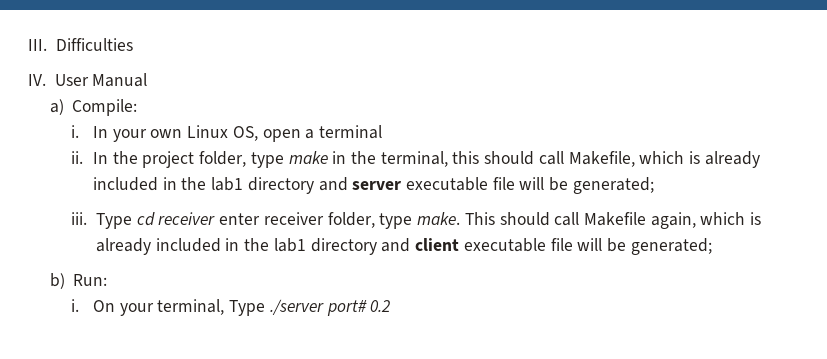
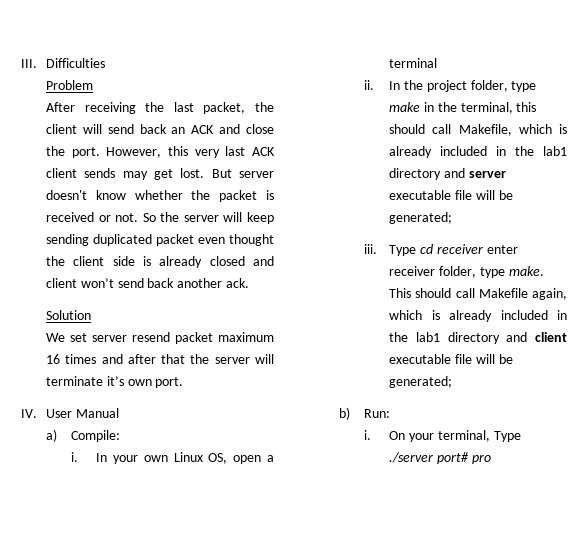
+ Problem
+ After receiving the last packet, the client will send back an ACK and close the port. However, this very last ACK client sends may get lost. But server doesn't know whether the packet is received or not. So the server will keep sending duplicated packet even thought the client side is already closed and client won’t send back another ack.
+ Solution
+ We set server resend packet maximum 16 times and after that the server will terminate it’s own port.
- On your terminal, Type ./server port# 0.2
+ On your terminal, Type ./server port# pro

